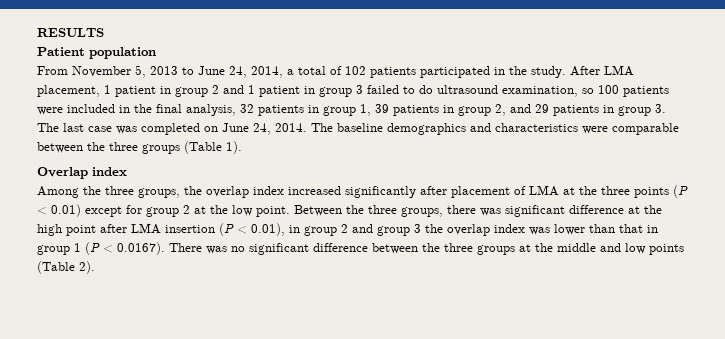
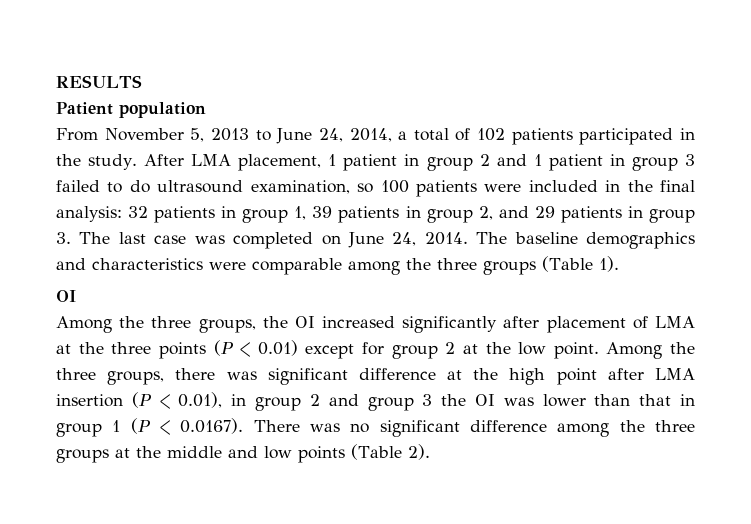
- After LMA placement, 1 patient in group 2 and 1 patient in group 3 failed to do ultrasound examination, so 100 patients were included in the final analysis, 32 patients in group 1, 39 patients in group 2, and 29 patients in group 3. The last case was completed on June 24, 2014.
+ After LMA placement, 1 patient in group 2 and 1 patient in group 3 failed to do ultrasound examination, so 100 patients were included in the final analysis: 32 patients in group 1, 39 patients in group 2, and 29 patients in group 3. The last case was completed on June 24, 2014.
- The baseline demographics and characteristics were comparable between the three groups (Table 1).
- Overlap index
+ The baseline demographics and characteristics were comparable among the three groups (Table 1).
+ OI
- Among the three groups, the overlap index increased significantly after placement of LMA at the three points (P < 0.01) except for group 2 at the low point.
+ Among the three groups, the OI increased significantly after placement of LMA at the three points (P < 0.01) except for group 2 at the low point.
- Between the three groups, there was significant difference at the high point after LMA insertion (P < 0.01), in group 2 and group 3 the overlap index was lower than that in group 1 (P < 0.0167). There was no significant difference between the three groups at the middle and low points (Table 2).
+ Among the three groups, there was significant difference at the high point after LMA insertion (P < 0.01), in group 2 and group 3 the OI was lower than that in group 1 (P < 0.0167). There was no significant difference among the three groups at the middle and low points (Table 2).

